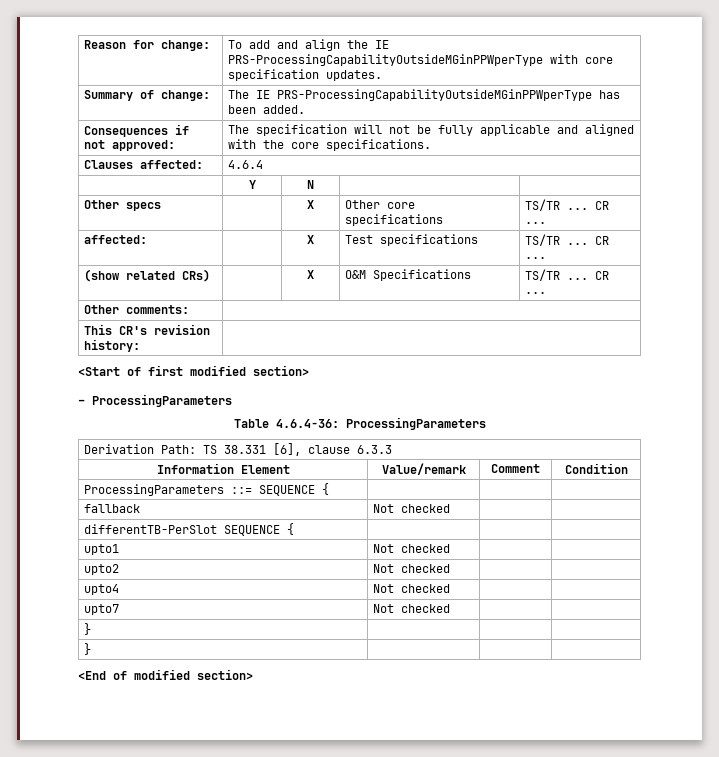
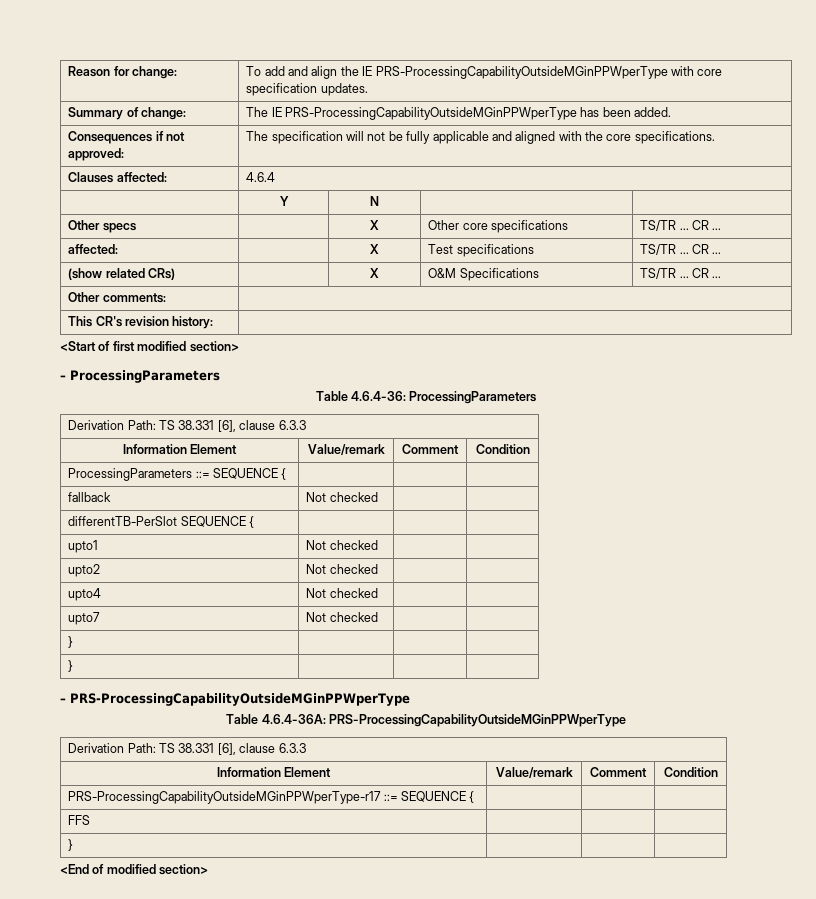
+ – PRS-ProcessingCapabilityOutsideMGinPPWperType
+ Table 4.6.4-36A: PRS-ProcessingCapabilityOutsideMGinPPWperType
+ Derivation Path: TS 38.331 [6], clause 6.3.3
+ Information Element | Value/remark | Comment | Condition
+ PRS-ProcessingCapabilityOutsideMGinPPWperType-r17 ::= SEQUENCE { | | |
+ FFS | | |
+ } | | |

